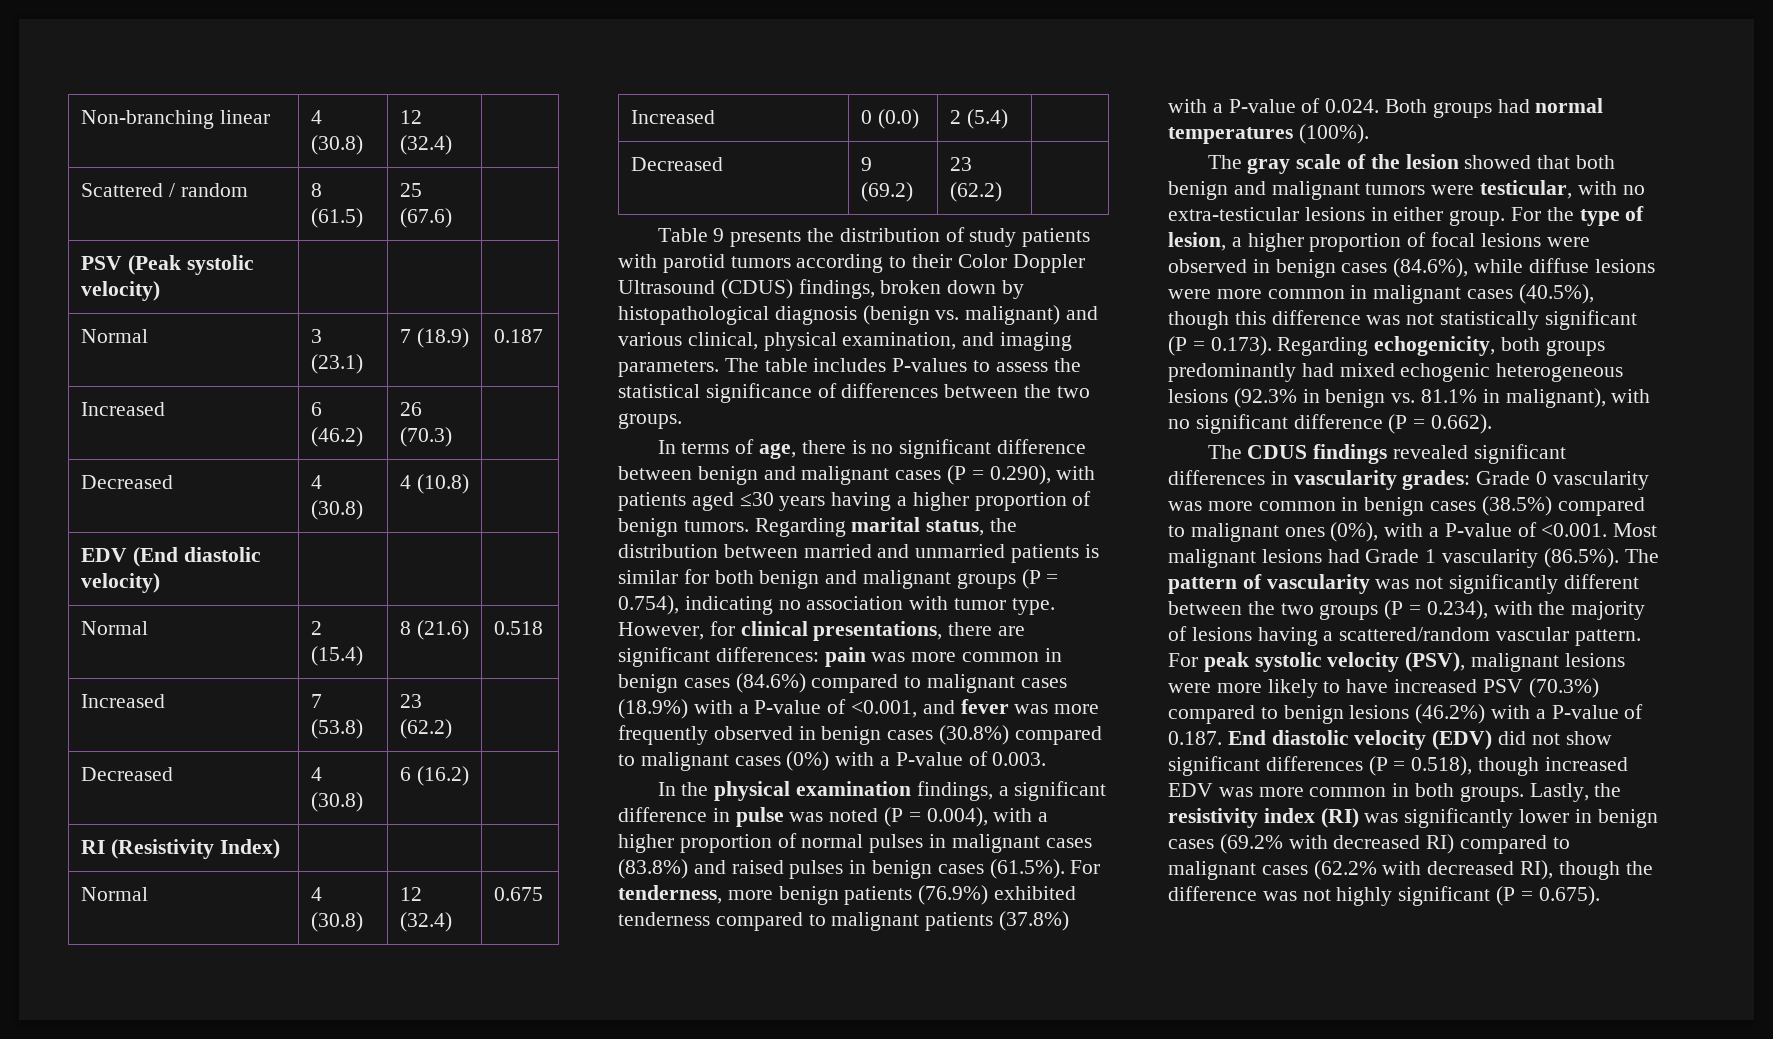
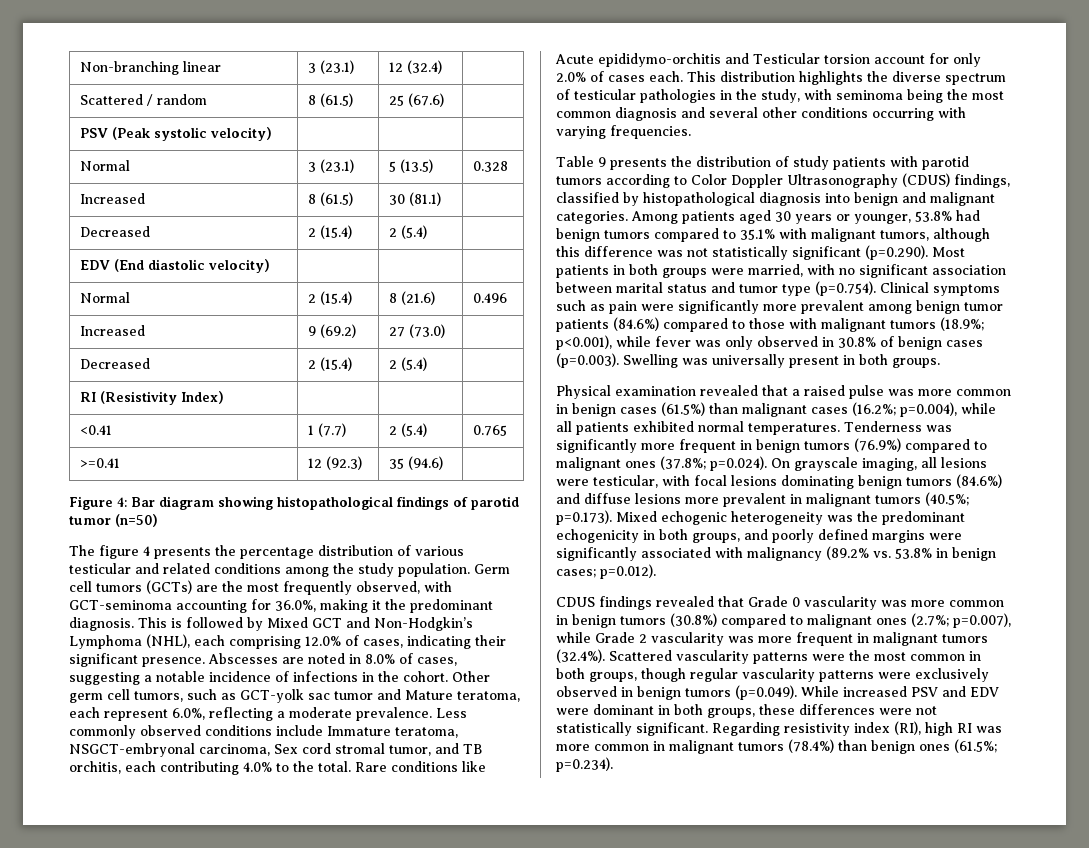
- Non-branching linear | 4 (30.8) | 12 (32.4) |
+ Non-branching linear | 3 (23.1) | 12 (32.4) |
- Normal | 3 (23.1) | 7 (18.9) | 0.187
- Increased | 6 (46.2) | 26 (70.3) |
- Decreased | 4 (30.8) | 4 (10.8) |
+ Normal | 3 (23.1) | 5 (13.5) | 0.328
+ Increased | 8 (61.5) | 30 (81.1) |
+ Decreased | 2 (15.4) | 2 (5.4) |
- Normal | 2 (15.4) | 8 (21.6) | 0.518
- Increased | 7 (53.8) | 23 (62.2) |
- Decreased | 4 (30.8) | 6 (16.2) |
+ Normal | 2 (15.4) | 8 (21.6) | 0.496
+ Increased | 9 (69.2) | 27 (73.0) |
+ Decreased | 2 (15.4) | 2 (5.4) |
  RI (Resistivity Index) | | |
- Normal | 4 (30.8) | 12 (32.4) | 0.675
- Increased | 0 (0.0) | 2 (5.4) |
- Decreased | 9 (69.2) | 23 (62.2) |
+ <0.41 | 1 (7.7) | 2 (5.4) | 0.765
+ >=0.41 | 12 (92.3) | 35 (94.6) |
+ Figure 4: Bar diagram showing histopathological findings of parotid tumor (n=50)
+ The figure 4 presents the percentage distribution of various testicular and related conditions among the study population. Germ cell tumors (GCTs) are the most frequently observed, with GCT-seminoma accounting for 36.0%, making it the predominant diagnosis. This is followed by Mixed GCT and Non-Hodgkin’s Lymphoma (NHL), each comprising 12.0% of cases, indicating their significant presence. Abscesses are noted in 8.0% of cases, suggesting a notable incidence of infections in the cohort. Other germ cell tumors, such as GCT-yolk sac tumor and Mature teratoma, each represent 6.0%, reflecting a moderate prevalence. Less commonly observed conditions include Immature teratoma, NSGCT-embryonal carcinoma, Sex cord stromal tumor, and TB orchitis, each contributing 4.0% to the total. Rare conditions like Acute epididymo-orchitis and Testicular torsion account for only 2.0% of cases each. This distribution highlights the diverse spectrum of testicular pathologies in the study, with seminoma being the most common diagnosis and several other conditions occurring with varying frequencies.
- Table 9 presents the distribution of study patients with parotid tumors according to their Color Doppler Ultrasound (CDUS) findings, broken down by histopathological diagnosis (benign vs. malignant) and various clinical, physical examination, and imaging parameters. The table includes P-values to assess the statistical significance of differences between the two groups.
- In terms of age, there is no significant difference between benign and malignant cases (P = 0.290), with patients aged ≤30 years having a higher proportion of benign tumors. Regarding marital status, the distribution between married and unmarried patients is similar for both benign and malignant groups (P = 0.754), indicating no association with tumor type. However, for clinical presentations, there are significant differences: pain was more common in benign cases (84.6%) compared to malignant cases (18.9%) with a P-value of <0.001, and fever was more frequently observed in benign cases (30.8%) compared to malignant cases (0%) with a P-value of 0.003.
- In the physical examination findings, a significant difference in pulse was noted (P = 0.004), with a higher proportion of normal pulses in malignant cases (83.8%) and raised pulses in benign cases (61.5%). For tenderness, more benign patients (76.9%) exhibited tenderness compared to malignant patients (37.8%) with a P-value of 0.024. Both groups had normal temperatures (100%).
- The gray scale of the lesion showed that both benign and malignant tumors were testicular, with no extra-testicular lesions in either group. For the type of lesion, a higher proportion of focal lesions were observed in benign cases (84.6%), while diffuse lesions were more common in malignant cases (40.5%), though this difference was not statistically significant (P = 0.173). Regarding echogenicity, both groups predominantly had mixed echogenic heterogeneous lesions (92.3% in benign vs. 81.1% in malignant), with no significant difference (P = 0.662).
- The CDUS findings revealed significant differences in vascularity grades: Grade 0 vascularity was more common in benign cases (38.5%) compared to malignant ones (0%), with a P-value of <0.001. Most malignant lesions had Grade 1 vascularity (86.5%). The pattern of vascularity was not significantly different between the two groups (P = 0.234), with the majority of lesions having a scattered/random vascular pattern. For peak systolic velocity (PSV), malignant lesions were more likely to have increased PSV (70.3%) compared to benign lesions (46.2%) with a P-value of 0.187. End diastolic velocity (EDV) did not show significant differences (P = 0.518), though increased EDV was more common in both groups. Lastly, the resistivity index (RI) was significantly lower in benign cases (69.2% with decreased RI) compared to malignant cases (62.2% with decreased RI), though the difference was not highly significant (P = 0.675).
+ Table 9 presents the distribution of study patients with parotid tumors according to Color Doppler Ultrasonography (CDUS) findings, classified by histopathological diagnosis into benign and malignant categories. Among patients aged 30 years or younger, 53.8% had benign tumors compared to 35.1% with malignant tumors, although this difference was not statistically significant (p=0.290). Most patients in both groups were married, with no significant association between marital status and tumor type (p=0.754). Clinical symptoms such as pain were significantly more prevalent among benign tumor patients (84.6%) compared to those with malignant tumors (18.9%; p<0.001), while fever was only observed in 30.8% of benign cases (p=0.003). Swelling was universally present in both groups.
+ Physical examination revealed that a raised pulse was more common in benign cases (61.5%) than malignant cases (16.2%; p=0.004), while all patients exhibited normal temperatures. Tenderness was significantly more frequent in benign tumors (76.9%) compared to malignant ones (37.8%; p=0.024). On grayscale imaging, all lesions were testicular, with focal lesions dominating benign tumors (84.6%) and diffuse lesions more prevalent in malignant tumors (40.5%; p=0.173). Mixed echogenic heterogeneity was the predominant echogenicity in both groups, and poorly defined margins were significantly associated with malignancy (89.2% vs. 53.8% in benign cases; p=0.012).
+ CDUS findings revealed that Grade 0 vascularity was more common in benign tumors (30.8%) compared to malignant ones (2.7%; p=0.007), while Grade 2 vascularity was more frequent in malignant tumors (32.4%). Scattered vascularity patterns were the most common in both groups, though regular vascularity patterns were exclusively observed in benign tumors (p=0.049). While increased PSV and EDV were dominant in both groups, these differences were not statistically significant. Regarding resistivity index (RI), high RI was more common in malignant tumors (78.4%) than benign ones (61.5%; p=0.234).

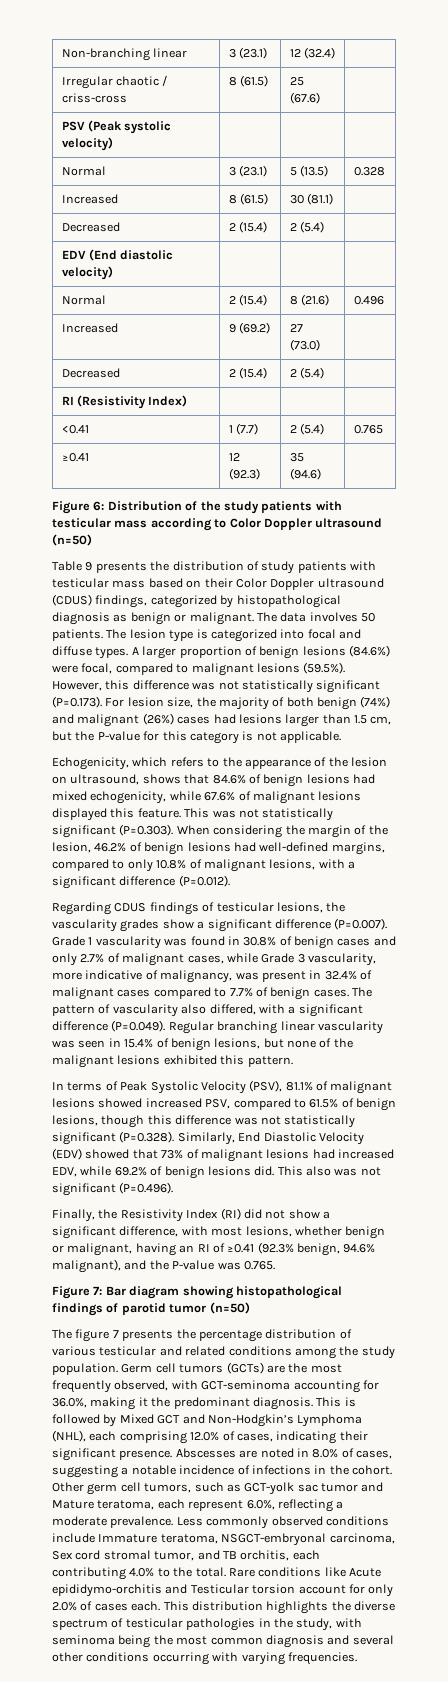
- Scattered / random | 8 (61.5) | 25 (67.6) |
+ Irregular chaotic / criss-cross | 8 (61.5) | 25 (67.6) |
- >=0.41 | 12 (92.3) | 35 (94.6) |
+ ≥0.41 | 12 (92.3) | 35 (94.6) |
- Figure 4: Bar diagram showing histopathological findings of parotid tumor (n=50)
+ Figure 6: Distribution of the study patients with testicular mass according to Color Doppler ultrasound (n=50)
+ Table 9 presents the distribution of study patients with testicular mass based on their Color Doppler ultrasound (CDUS) findings, categorized by histopathological diagnosis as benign or malignant. The data involves 50 patients. The lesion type is categorized into focal and diffuse types. A larger proportion of benign lesions (84.6%) were focal, compared to malignant lesions (59.5%). However, this difference was not statistically significant (P=0.173). For lesion size, the majority of both benign (74%) and malignant (26%) cases had lesions larger than 1.5 cm, but the P-value for this category is not applicable.
+ Echogenicity, which refers to the appearance of the lesion on ultrasound, shows that 84.6% of benign lesions had mixed echogenicity, while 67.6% of malignant lesions displayed this feature. This was not statistically significant (P=0.303). When considering the margin of the lesion, 46.2% of benign lesions had well-defined margins, compared to only 10.8% of malignant lesions, with a significant difference (P=0.012).
+ Regarding CDUS findings of testicular lesions, the vascularity grades show a significant difference (P=0.007). Grade 1 vascularity was found in 30.8% of benign cases and only 2.7% of malignant cases, while Grade 3 vascularity, more indicative of malignancy, was present in 32.4% of malignant cases compared to 7.7% of benign cases. The pattern of vascularity also differed, with a significant difference (P=0.049). Regular branching linear vascularity was seen in 15.4% of benign lesions, but none of the malignant lesions exhibited this pattern.
+ In terms of Peak Systolic Velocity (PSV), 81.1% of malignant lesions showed increased PSV, compared to 61.5% of benign lesions, though this difference was not statistically significant (P=0.328). Similarly, End Diastolic Velocity (EDV) showed that 73% of malignant lesions had increased EDV, while 69.2% of benign lesions did. This also was not significant (P=0.496).
+ Finally, the Resistivity Index (RI) did not show a significant difference, with most lesions, whether benign or malignant, having an RI of ≥0.41 (92.3% benign, 94.6% malignant), and the P-value was 0.765.
+ Figure 7: Bar diagram showing histopathological findings of parotid tumor (n=50)
- The figure 4 presents the percentage distribution of various testicular and related conditions among the study population.
+ The figure 7 presents the percentage distribution of various testicular and related conditions among the study population.
- Table 9 presents the distribution of study patients with parotid tumors according to Color Doppler Ultrasonography (CDUS) findings, classified by histopathological diagnosis into benign and malignant categories. Among patients aged 30 years or younger, 53.8% had benign tumors compared to 35.1% with malignant tumors, although this difference was not statistically significant (p=0.290). Most patients in both groups were married, with no significant association between marital status and tumor type (p=0.754). Clinical symptoms such as pain were significantly more prevalent among benign tumor patients (84.6%) compared to those with malignant tumors (18.9%; p<0.001), while fever was only observed in 30.8% of benign cases (p=0.003). Swelling was universally present in both groups.
- Physical examination revealed that a raised pulse was more common in benign cases (61.5%) than malignant cases (16.2%; p=0.004), while all patients exhibited normal temperatures. Tenderness was significantly more frequent in benign tumors (76.9%) compared to malignant ones (37.8%; p=0.024). On grayscale imaging, all lesions were testicular, with focal lesions dominating benign tumors (84.6%) and diffuse lesions more prevalent in malignant tumors (40.5%; p=0.173). Mixed echogenic heterogeneity was the predominant echogenicity in both groups, and poorly defined margins were significantly associated with malignancy (89.2% vs. 53.8% in benign cases; p=0.012).
- CDUS findings revealed that Grade 0 vascularity was more common in benign tumors (30.8%) compared to malignant ones (2.7%; p=0.007), while Grade 2 vascularity was more frequent in malignant tumors (32.4%). Scattered vascularity patterns were the most common in both groups, though regular vascularity patterns were exclusively observed in benign tumors (p=0.049). While increased PSV and EDV were dominant in both groups, these differences were not statistically significant. Regarding resistivity index (RI), high RI was more common in malignant tumors (78.4%) than benign ones (61.5%; p=0.234).

